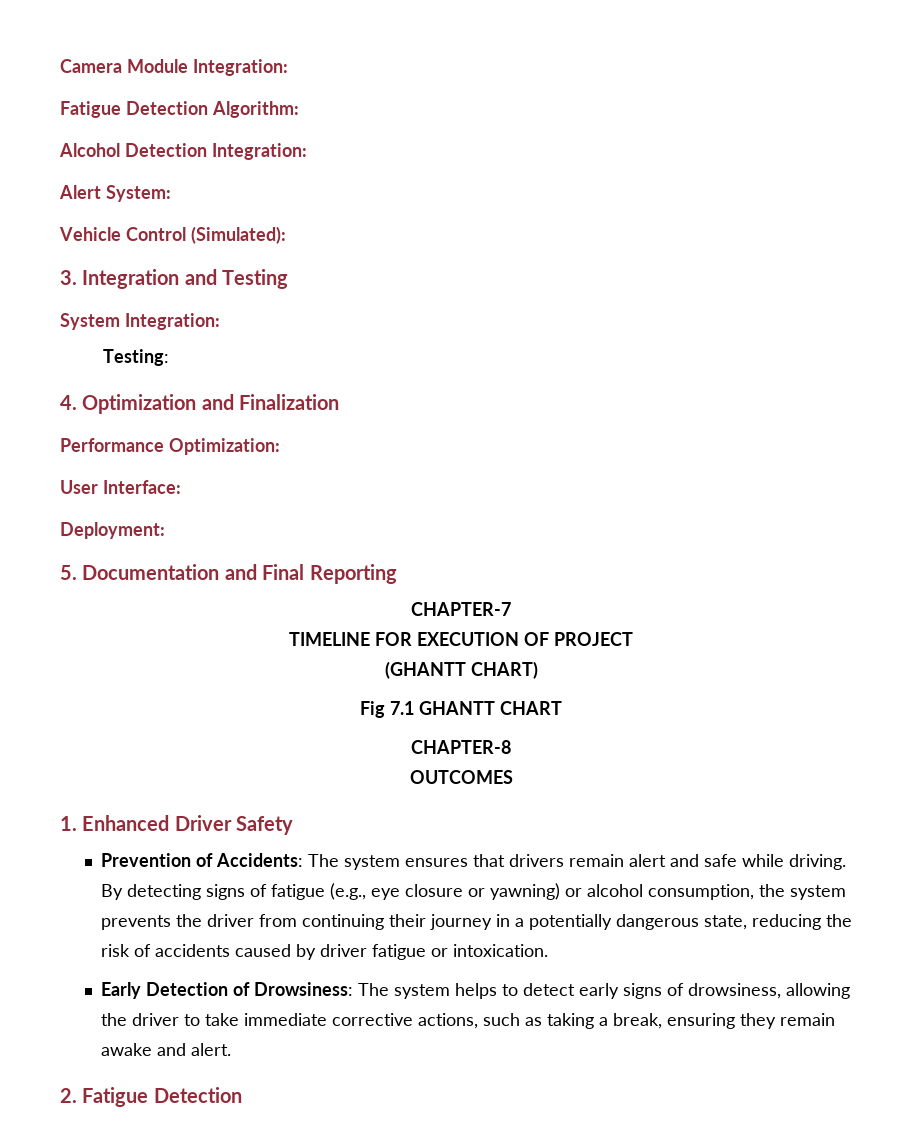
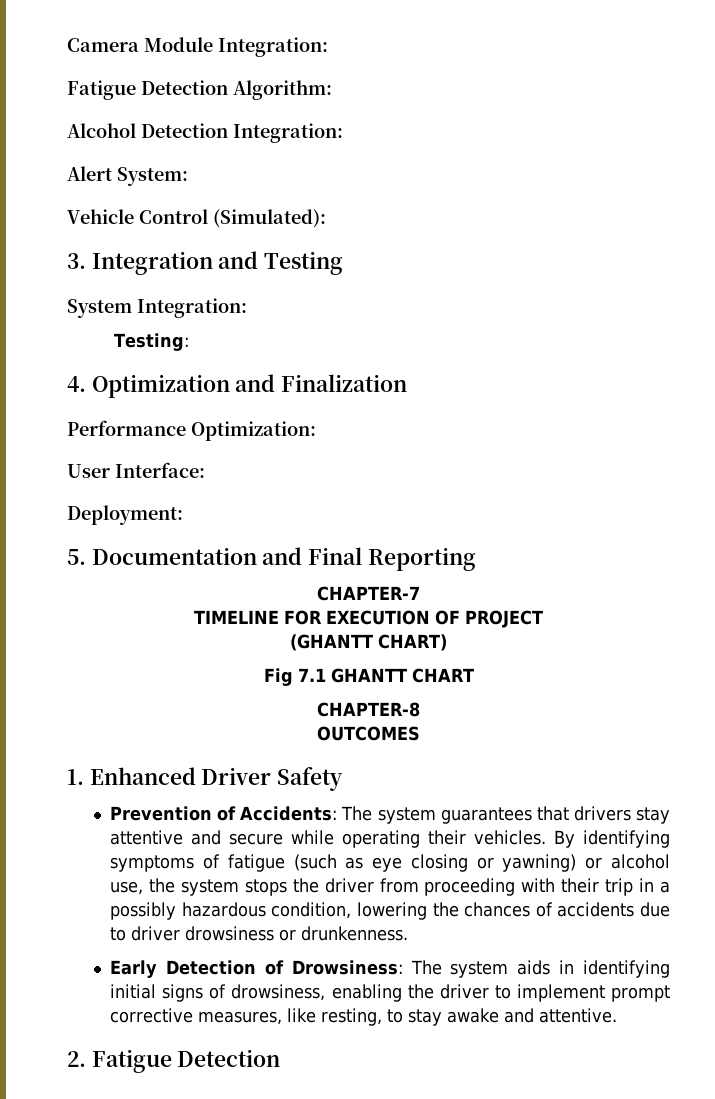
- Prevention of Accidents: The system ensures that drivers remain alert and safe while driving. By detecting signs of fatigue (e.g., eye closure or yawning) or alcohol consumption, the system prevents the driver from continuing their journey in a potentially dangerous state, reducing the risk of accidents caused by driver fatigue or intoxication.
+ Prevention of Accidents: The system guarantees that drivers stay attentive and secure while operating their vehicles. By identifying symptoms of fatigue (such as eye closing or yawning) or alcohol use, the system stops the driver from proceeding with their trip in a possibly hazardous condition, lowering the chances of accidents due to driver drowsiness or drunkenness.
- Early Detection of Drowsiness: The system helps to detect early signs of drowsiness, allowing the driver to take immediate corrective actions, such as taking a break, ensuring they remain awake and alert.
+ Early Detection of Drowsiness: The system aids in identifying initial signs of drowsiness, enabling the driver to implement prompt corrective measures, like resting, to stay awake and attentive.

